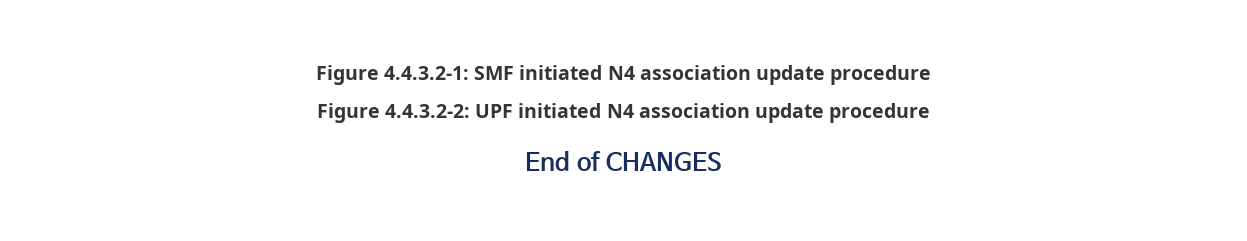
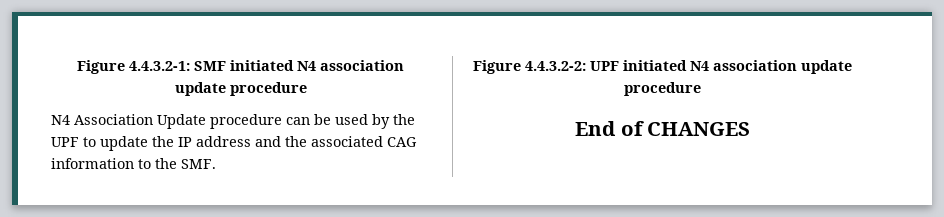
+ N4 Association Update procedure can be used by the UPF to update the IP address and the associated CAG information to the SMF.

